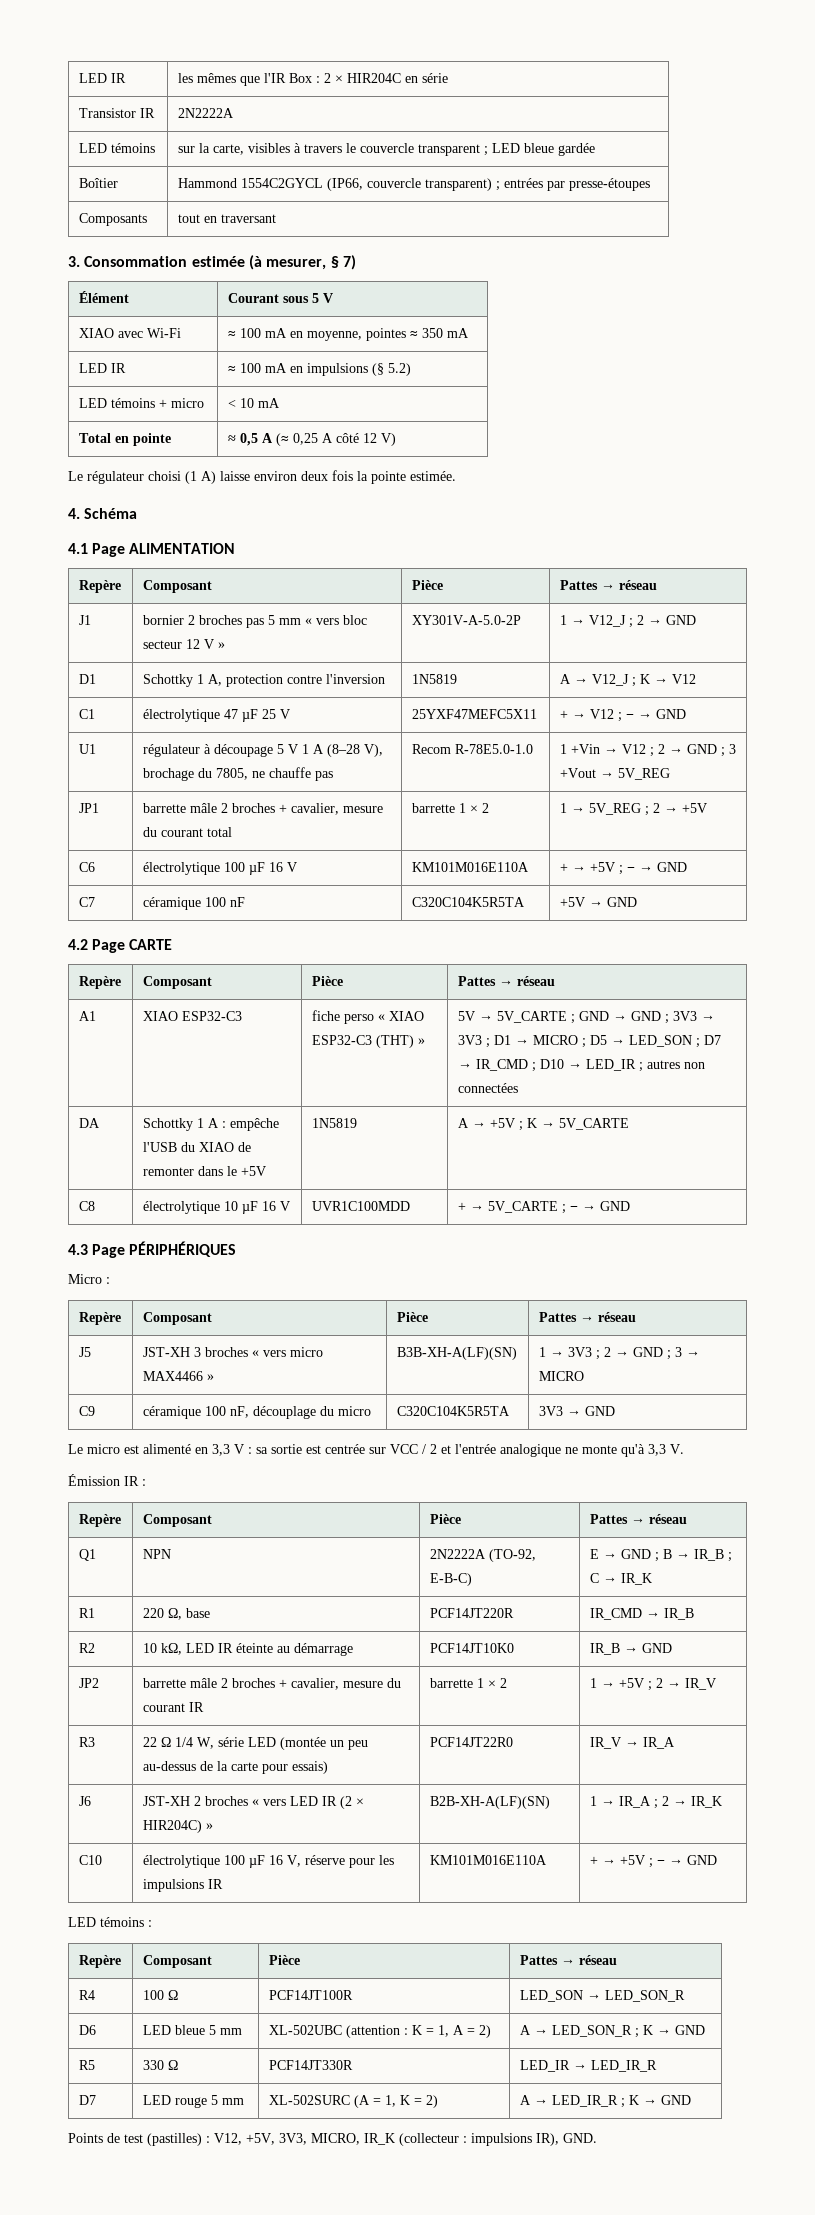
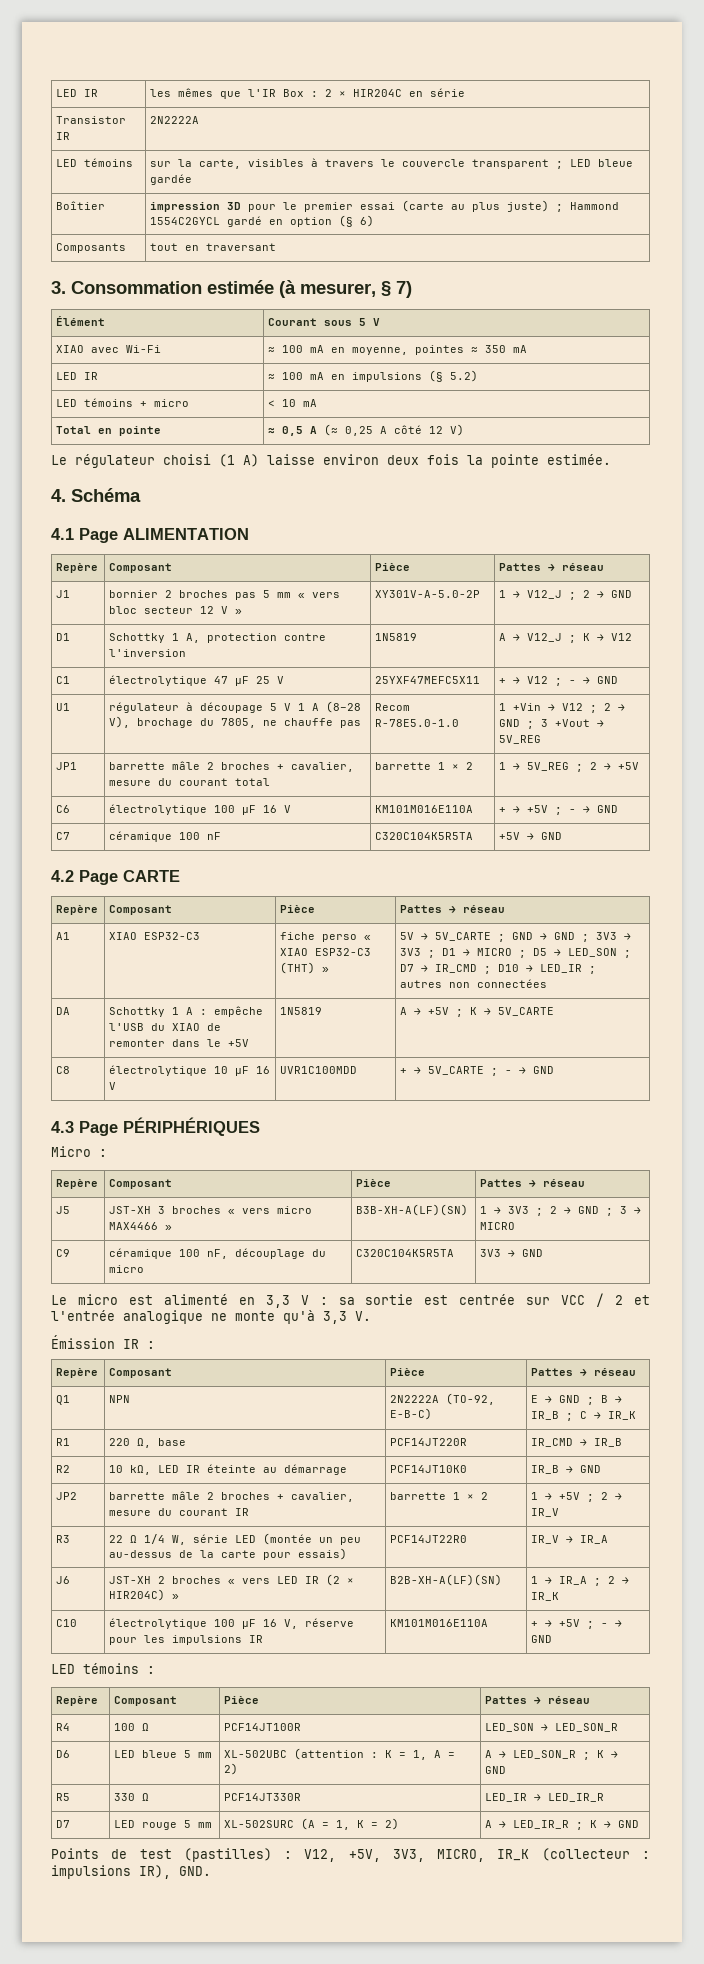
- Boîtier | Hammond 1554C2GYCL (IP66, couvercle transparent) ; entrées par presse-étoupes
+ Boîtier | impression 3D pour le premier essai (carte au plus juste) ; Hammond 1554C2GYCL gardé en option (§ 6)

